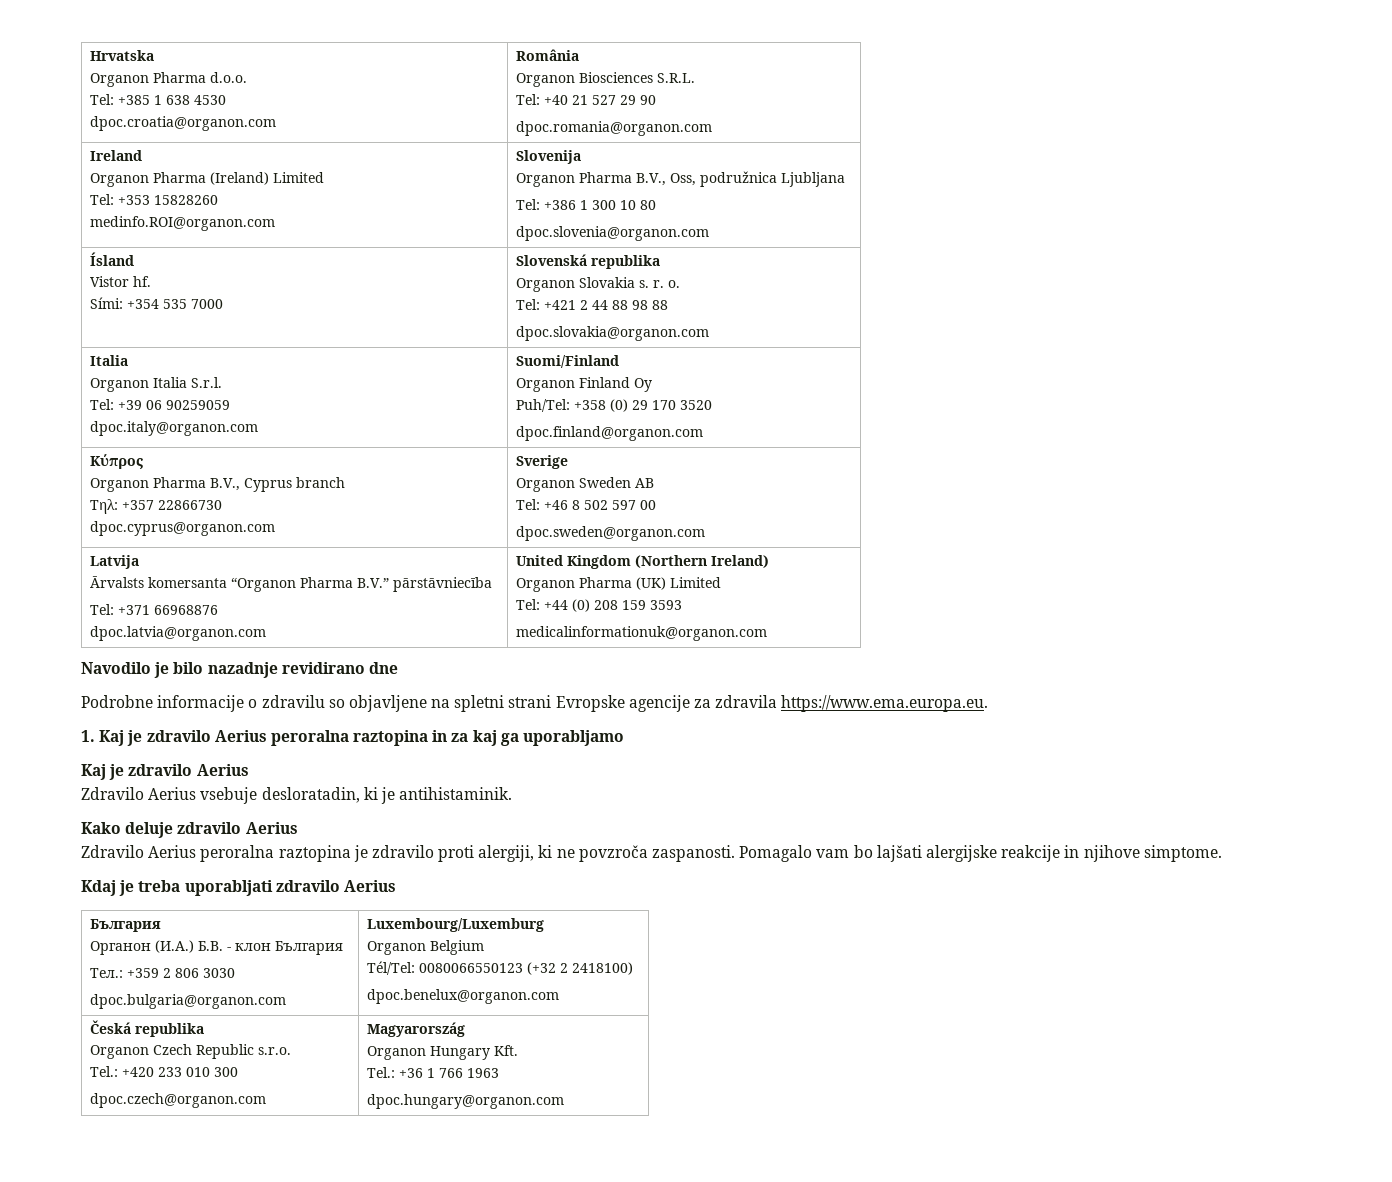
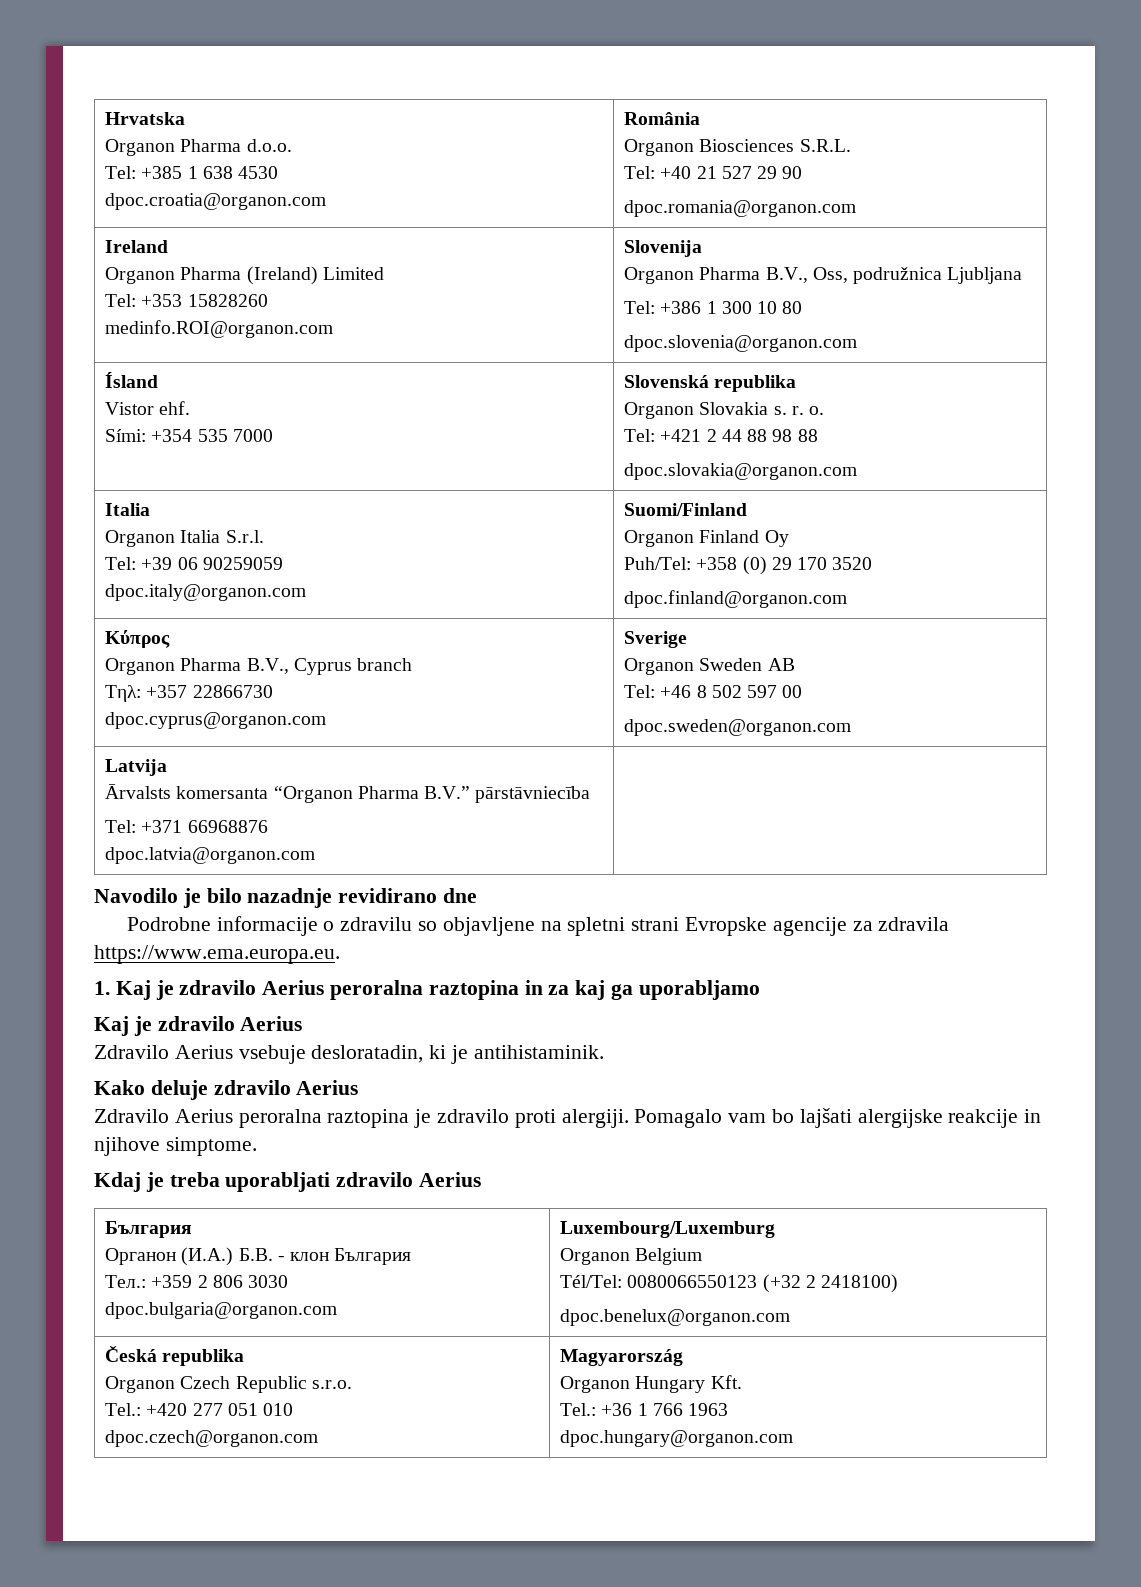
  Ísland
- Vistor hf.
+ Vistor ehf.
  Latvija
  Ārvalsts komersanta “Organon Pharma B.V.” pārstāvniecība
  Tel: +371 66968876
- dpoc.latvia@organon.com | United Kingdom (Northern Ireland)
- Organon Pharma (UK) Limited
- Tel: +44 (0) 208 159 3593
- medicalinformationuk@organon.com
+ dpoc.latvia@organon.com |
- Zdravilo Aerius peroralna raztopina je zdravilo proti alergiji, ki ne povzroča zaspanosti.
+ Zdravilo Aerius peroralna raztopina je zdravilo proti alergiji.
  Česká republika
  Organon Czech Republic s.r.o.
- Tel.: +420 233 010 300
+ Tel.: +420 277 051 010

